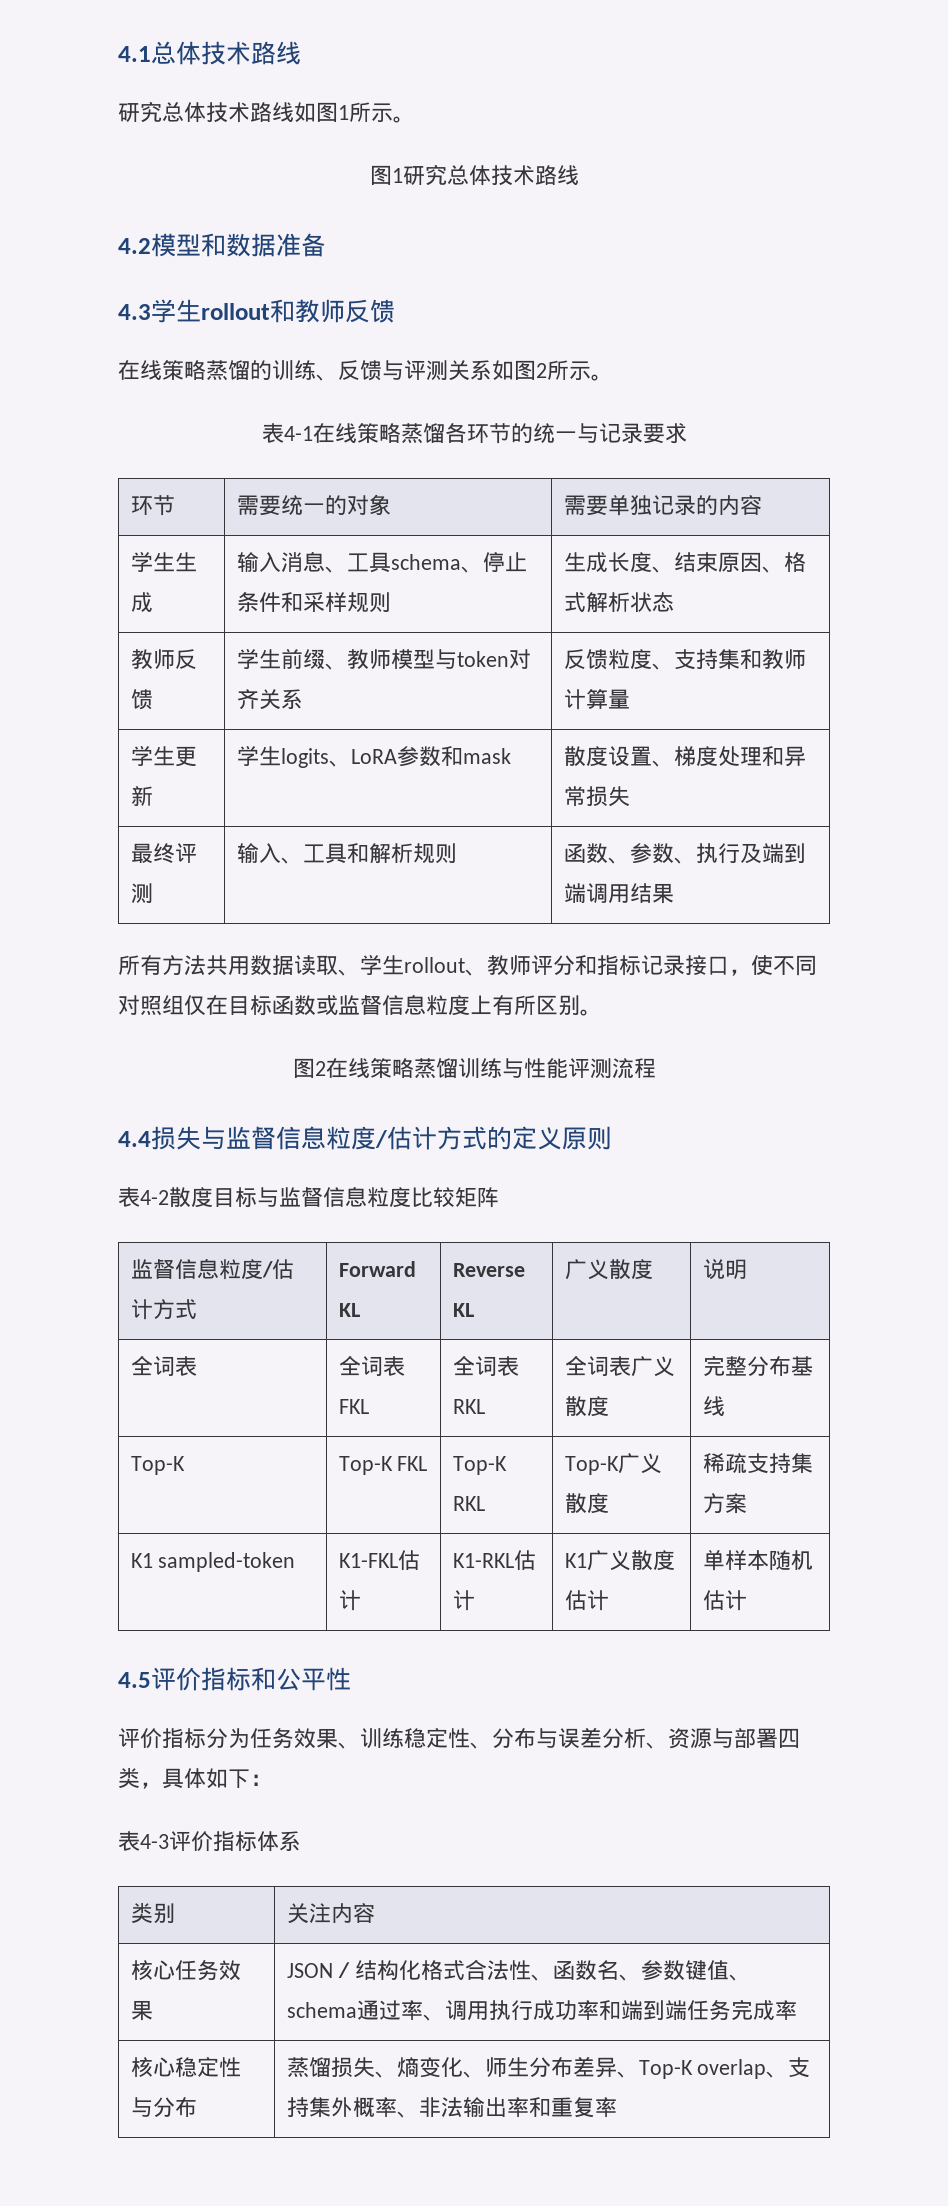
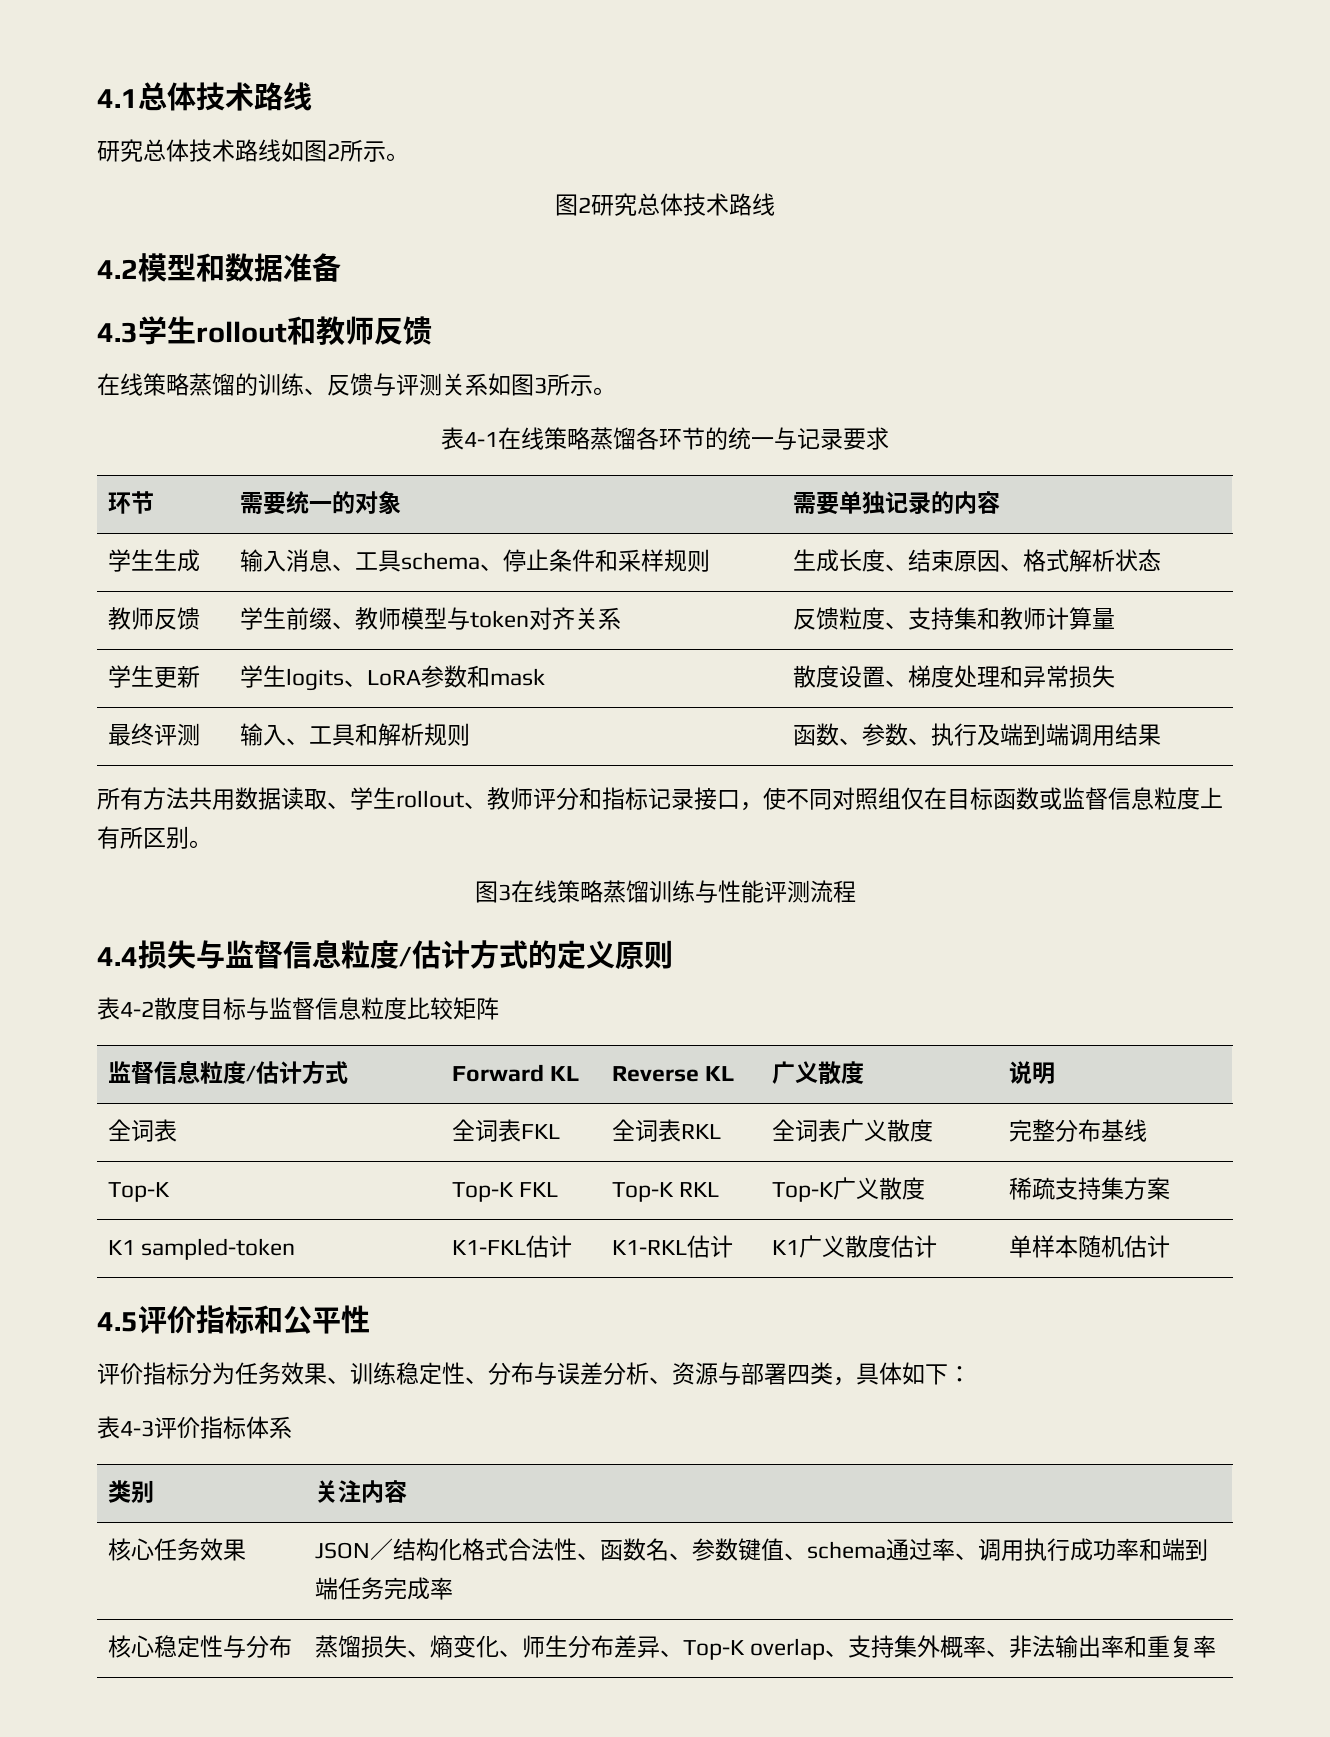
- 研究总体技术路线如图1所示。
+ 研究总体技术路线如图2所示。
- 图1研究总体技术路线
+ 图2研究总体技术路线
- 在线策略蒸馏的训练、反馈与评测关系如图2所示。
+ 在线策略蒸馏的训练、反馈与评测关系如图3所示。
- 图2在线策略蒸馏训练与性能评测流程
+ 图3在线策略蒸馏训练与性能评测流程

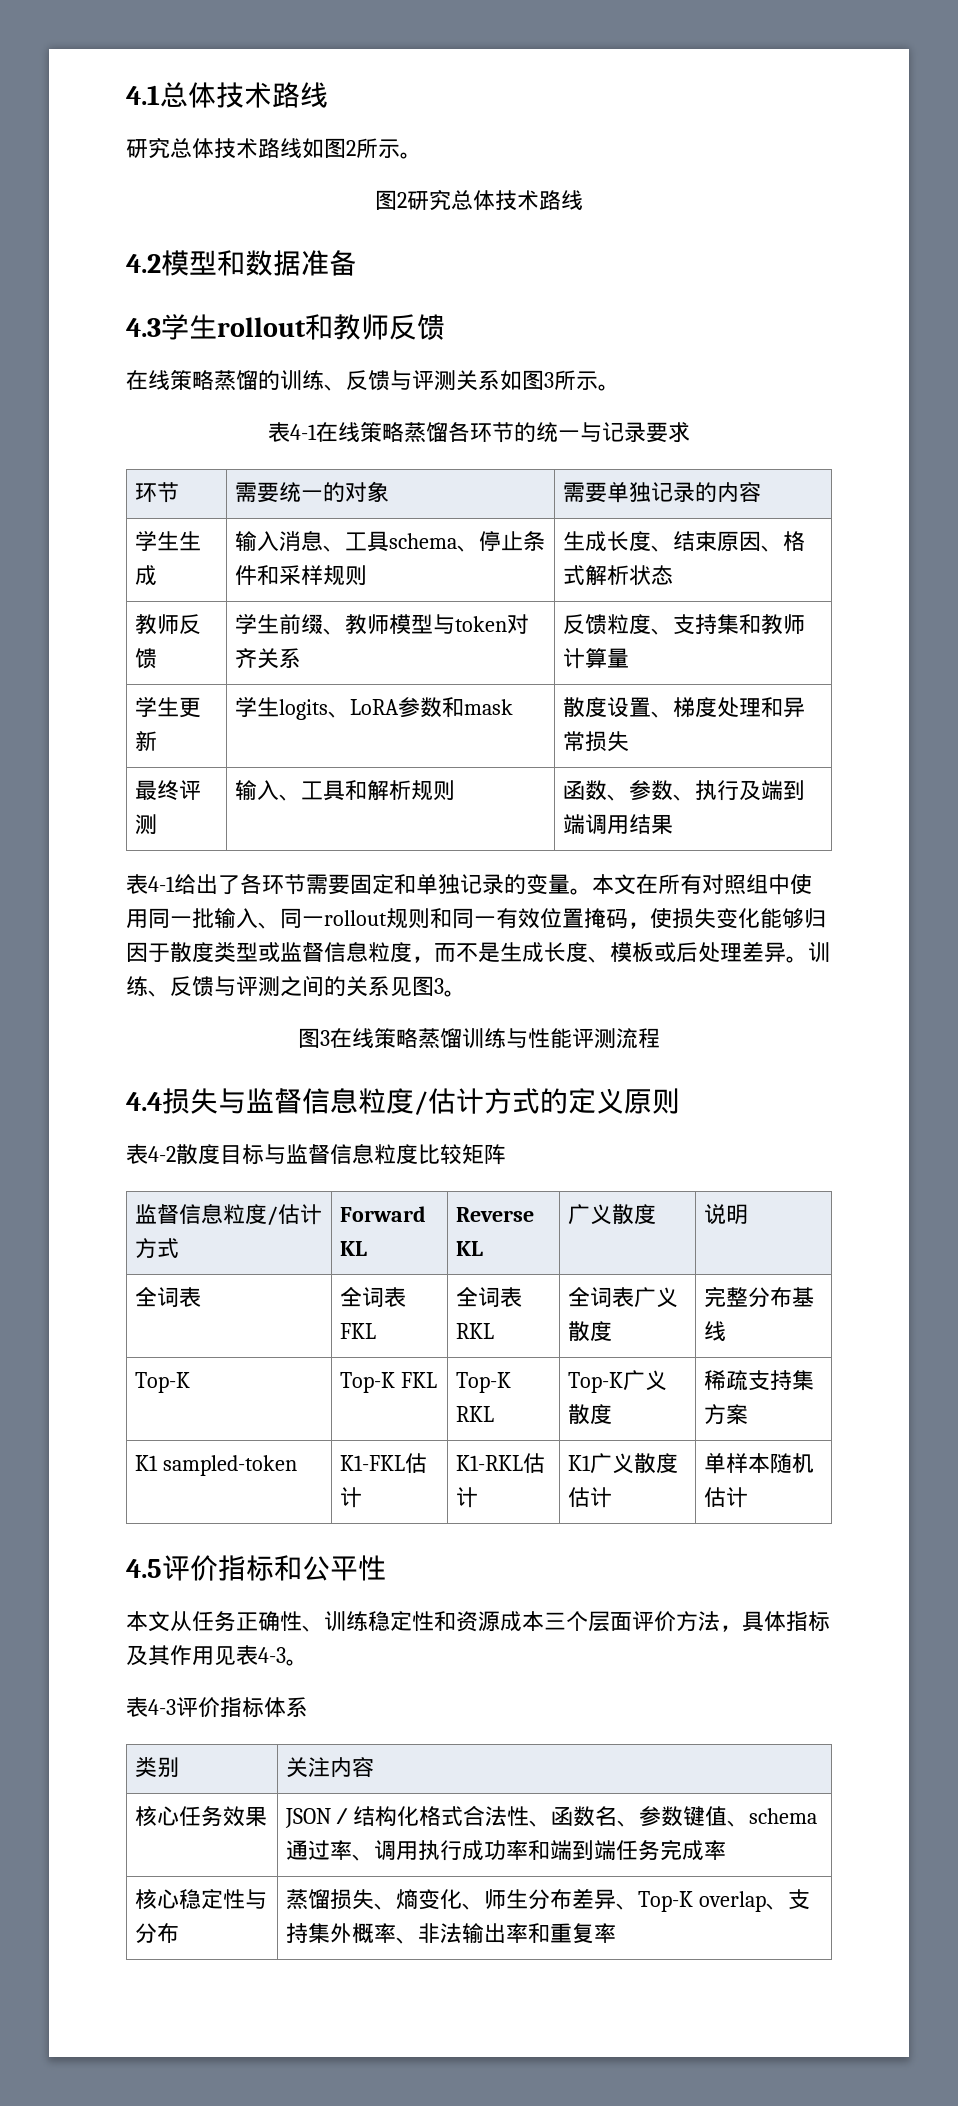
- 所有方法共用数据读取、学生rollout、教师评分和指标记录接口，使不同对照组仅在目标函数或监督信息粒度上有所区别。
+ 表4-1给出了各环节需要固定和单独记录的变量。本文在所有对照组中使用同一批输入、同一rollout规则和同一有效位置掩码，使损失变化能够归因于散度类型或监督信息粒度，而不是生成长度、模板或后处理差异。训练、反馈与评测之间的关系见图3。
- 评价指标分为任务效果、训练稳定性、分布与误差分析、资源与部署四类，具体如下：
+ 本文从任务正确性、训练稳定性和资源成本三个层面评价方法，具体指标及其作用见表4-3。

